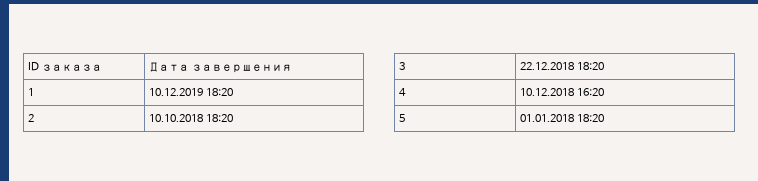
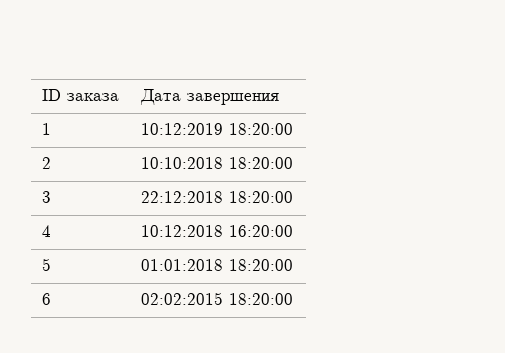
- 1 | 10.12.2019 18:20
+ 1 | 10:12:2019 18:20:00
- 2 | 10.10.2018 18:20
+ 2 | 10:10:2018 18:20:00
- 3 | 22.12.2018 18:20
+ 3 | 22:12:2018 18:20:00
- 4 | 10.12.2018 16:20
+ 4 | 10:12:2018 16:20:00
- 5 | 01.01.2018 18:20
+ 5 | 01:01:2018 18:20:00
+ 6 | 02:02:2015 18:20:00

